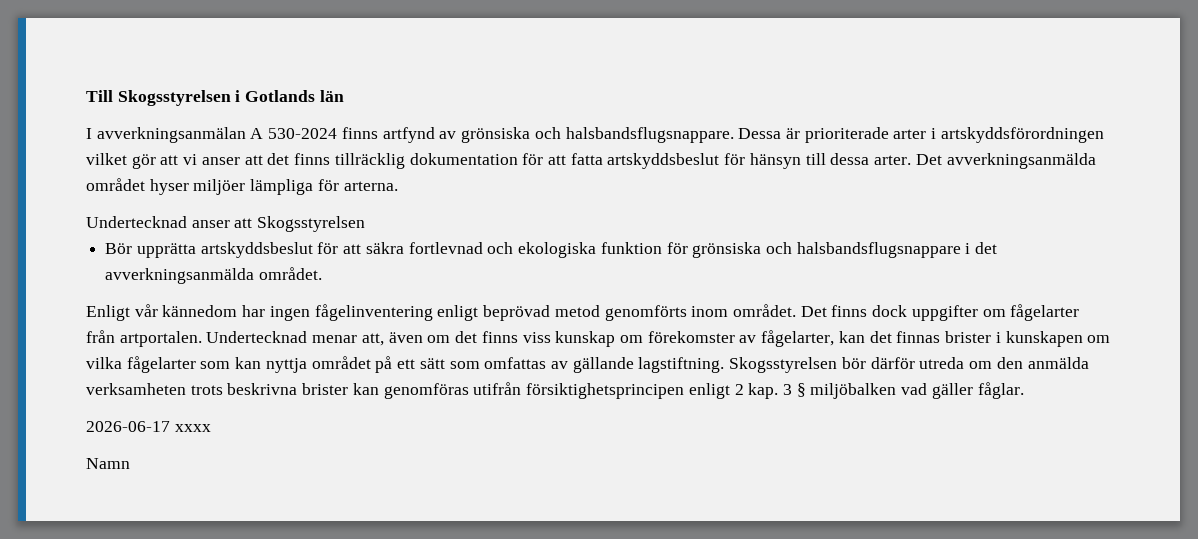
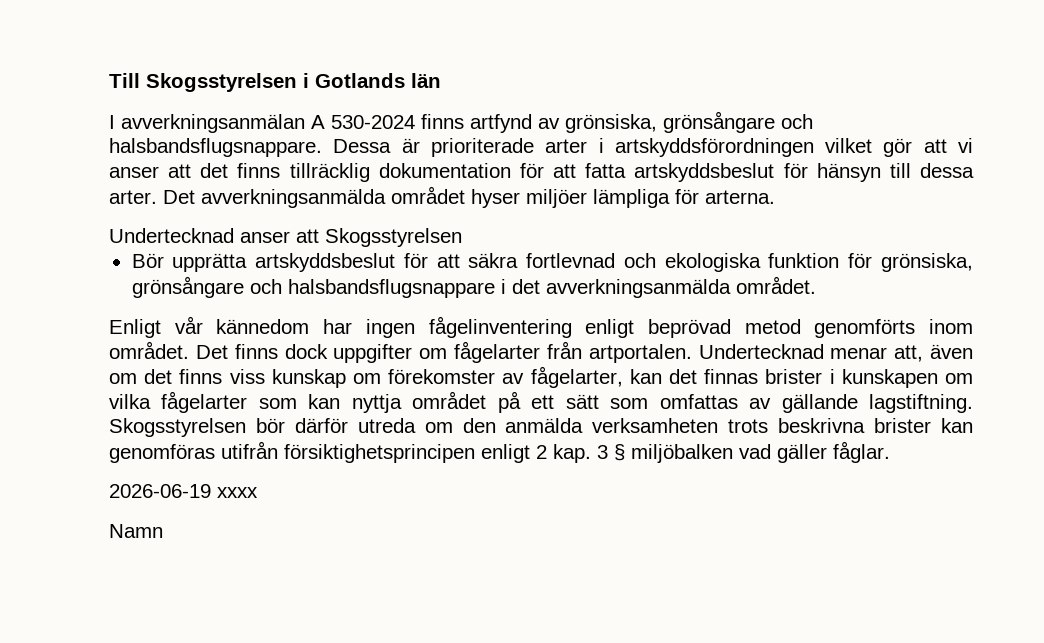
- I avverkningsanmälan A 530-2024 finns artfynd av grönsiska och halsbandsflugsnappare.
+ I avverkningsanmälan A 530-2024 finns artfynd av grönsiska, grönsångare och halsbandsflugsnappare.
- Bör upprätta artskyddsbeslut för att säkra fortlevnad och ekologiska funktion för grönsiska och halsbandsflugsnappare i det avverkningsanmälda området.
+ Bör upprätta artskyddsbeslut för att säkra fortlevnad och ekologiska funktion för grönsiska, grönsångare och halsbandsflugsnappare i det avverkningsanmälda området.
- 2026-06-17 xxxx
+ 2026-06-19 xxxx

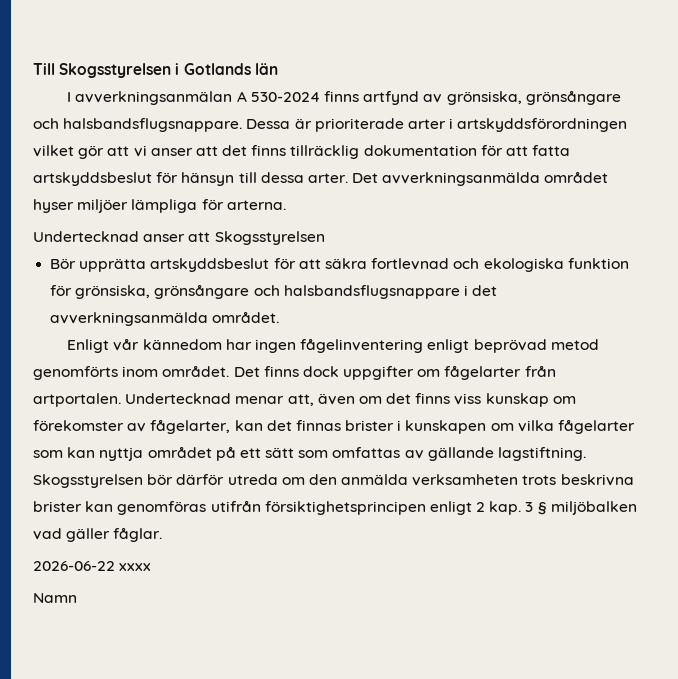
- 2026-06-19 xxxx
+ 2026-06-22 xxxx

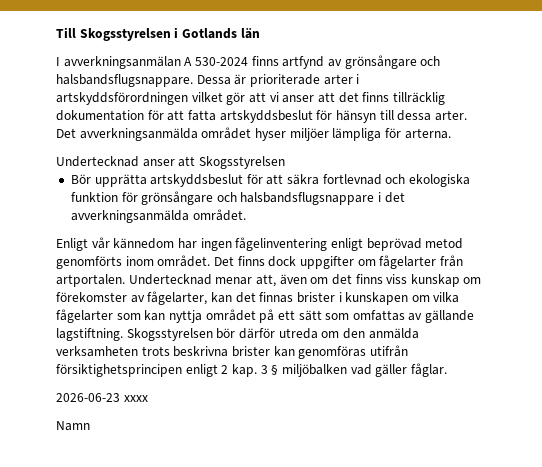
- I avverkningsanmälan A 530-2024 finns artfynd av grönsiska, grönsångare och halsbandsflugsnappare.
+ I avverkningsanmälan A 530-2024 finns artfynd av grönsångare och halsbandsflugsnappare.
- Bör upprätta artskyddsbeslut för att säkra fortlevnad och ekologiska funktion för grönsiska, grönsångare och halsbandsflugsnappare i det avverkningsanmälda området.
+ Bör upprätta artskyddsbeslut för att säkra fortlevnad och ekologiska funktion för grönsångare och halsbandsflugsnappare i det avverkningsanmälda området.
- 2026-06-22 xxxx
+ 2026-06-23 xxxx

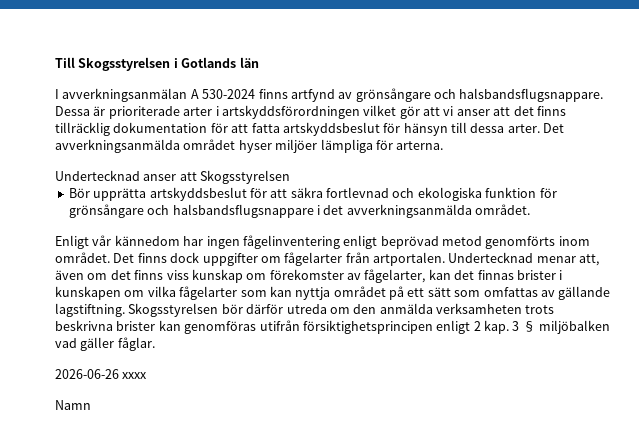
- 2026-06-23 xxxx
+ 2026-06-26 xxxx

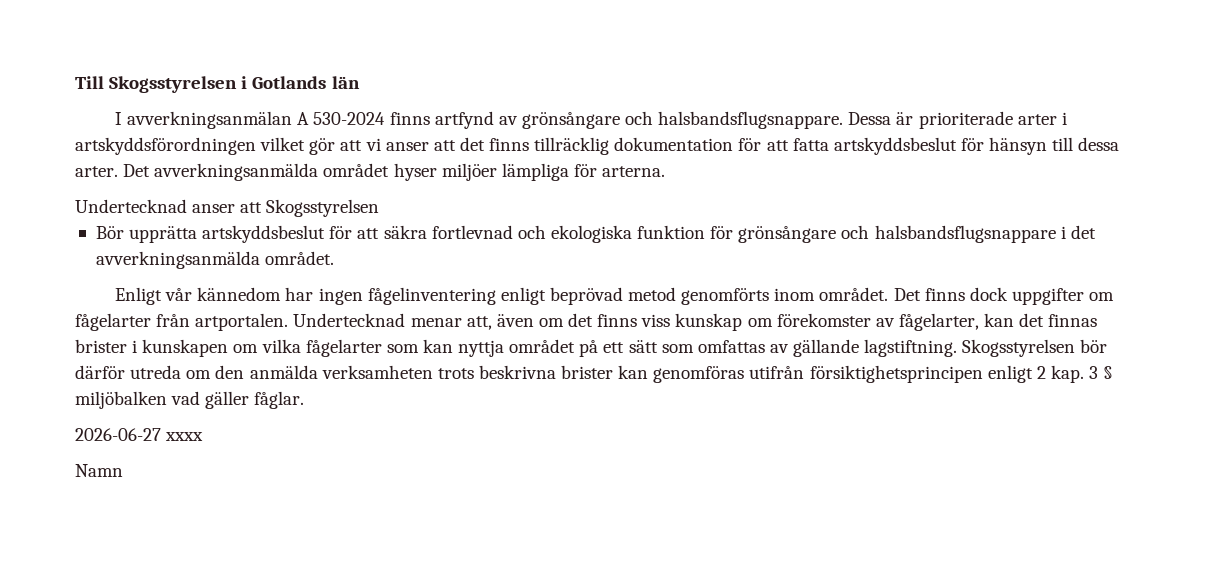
- 2026-06-26 xxxx
+ 2026-06-27 xxxx

